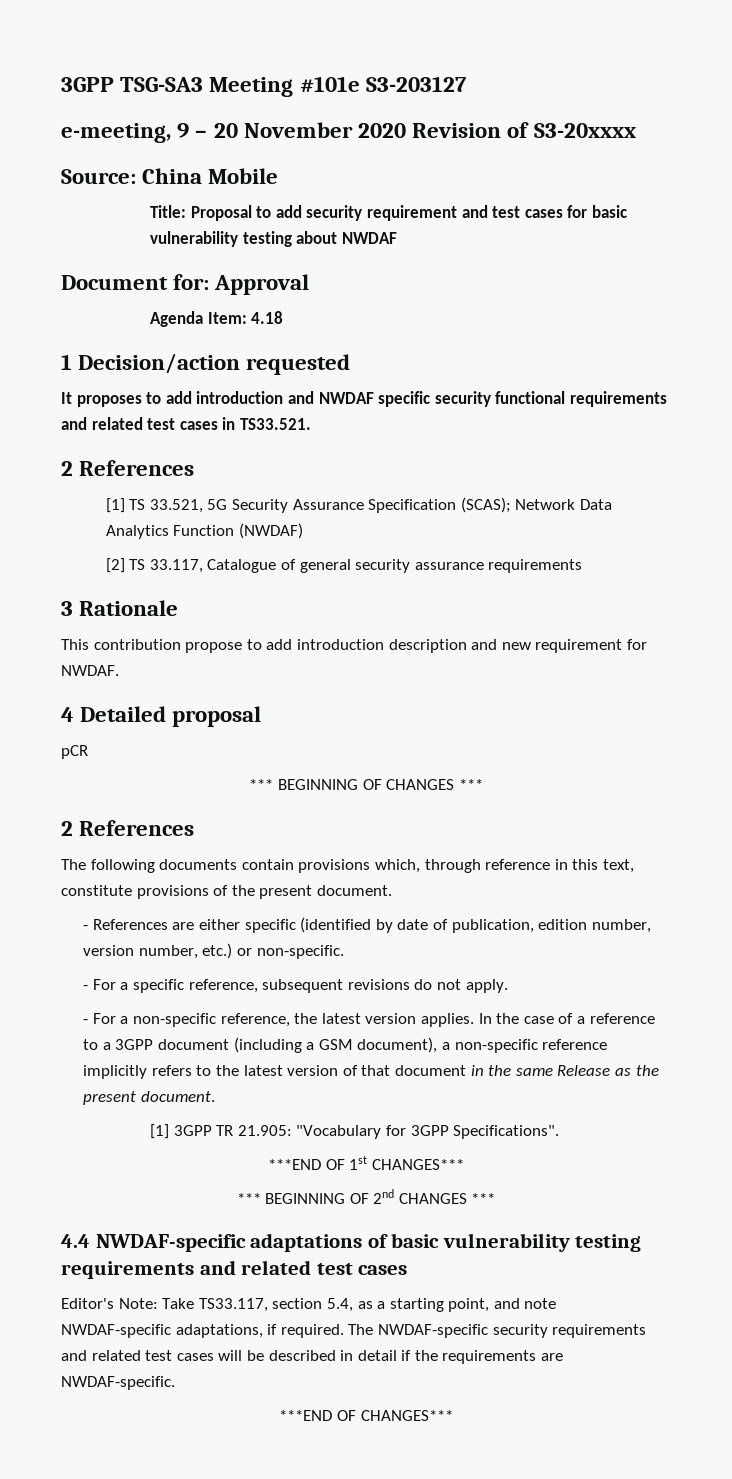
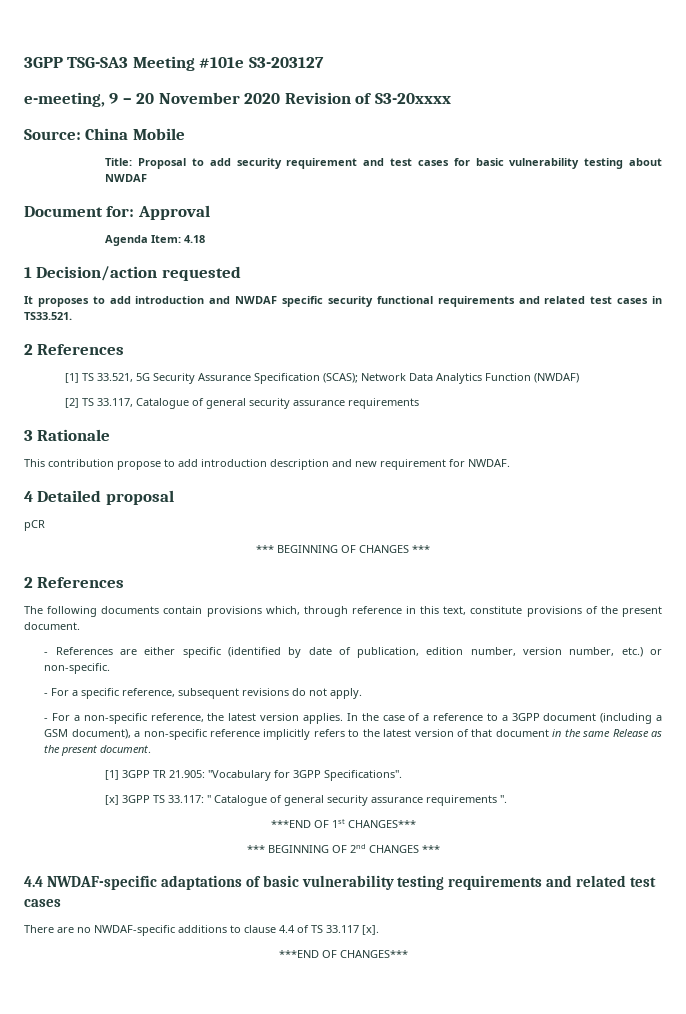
+ [x] 3GPP TS 33.117: " Catalogue of general security assurance requirements ".
- Editor's Note: Take TS33.117, section 5.4, as a starting point, and note NWDAF-specific adaptations, if required. The NWDAF-specific security requirements and related test cases will be described in detail if the requirements are NWDAF-specific.
+ There are no NWDAF-specific additions to clause 4.4 of TS 33.117 [x].

